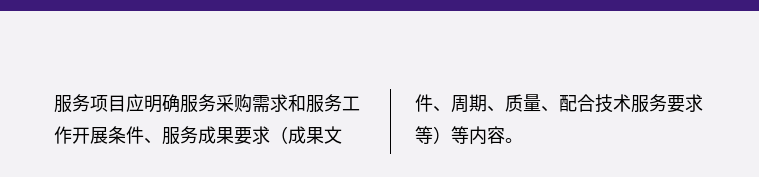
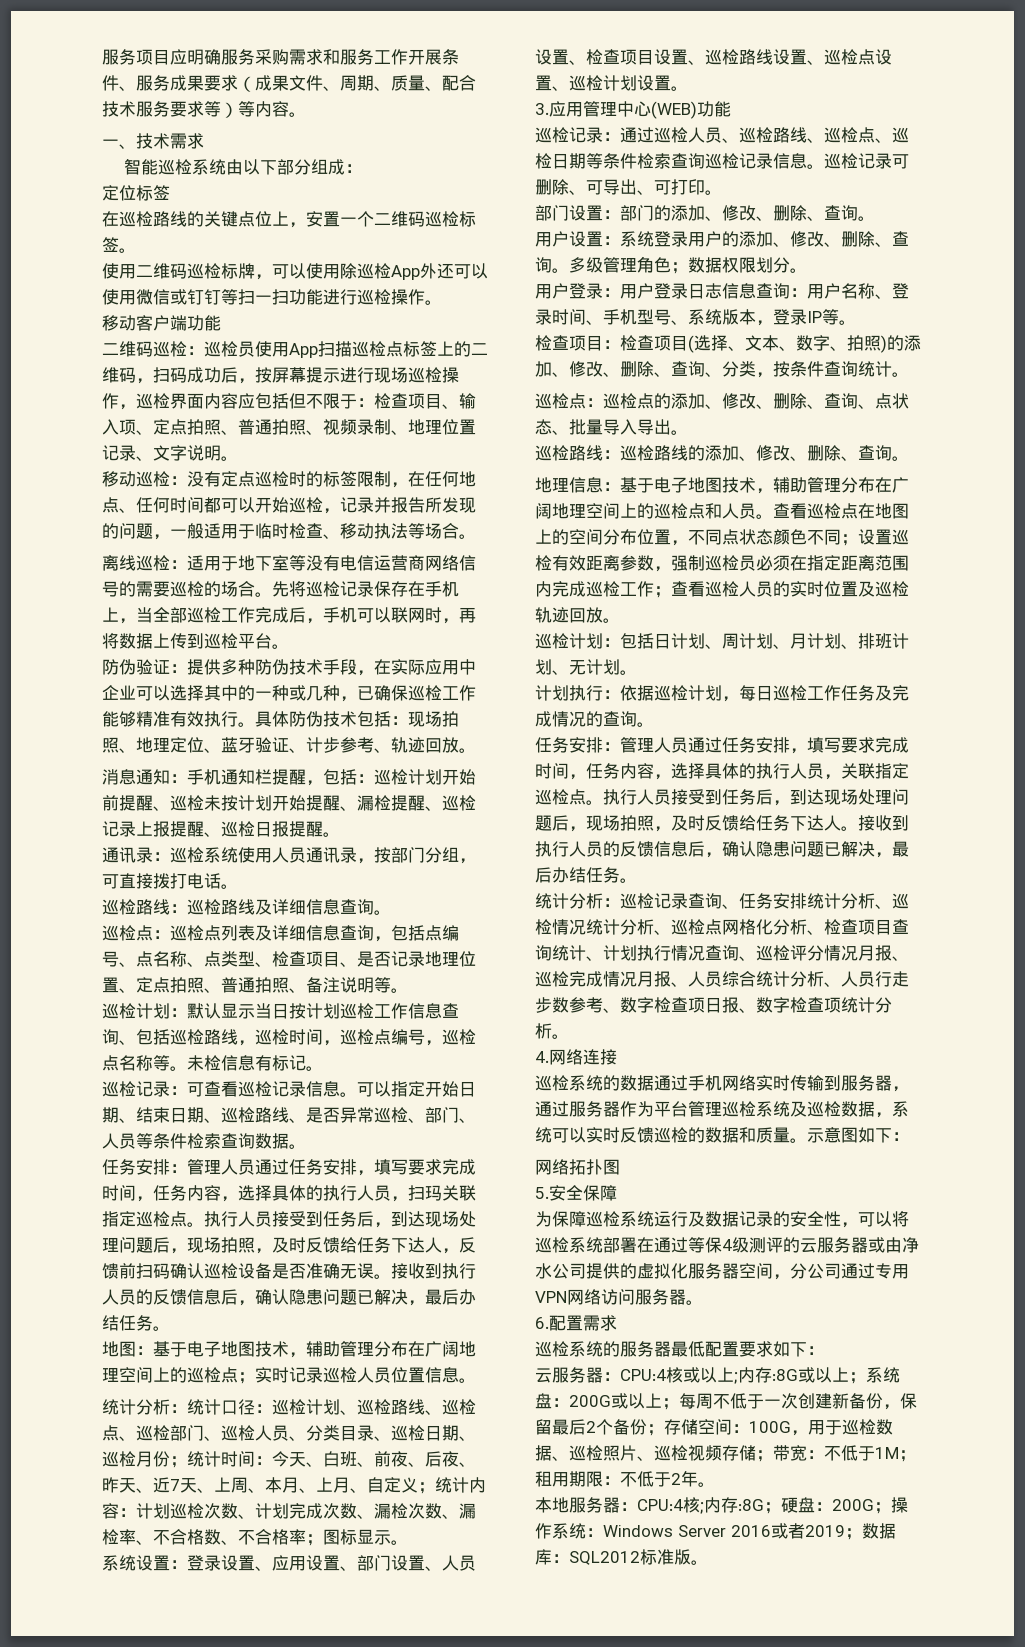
+ 一、技术需求
+ 智能巡检系统由以下部分组成：
+ 定位标签
+ 在巡检路线的关键点位上，安置一个二维码巡检标签。
+ 使用二维码巡检标牌，可以使用除巡检App外还可以使用微信或钉钉等扫一扫功能进行巡检操作。
+ 移动客户端功能
+ 二维码巡检：巡检员使用App扫描巡检点标签上的二维码，扫码成功后，按屏幕提示进行现场巡检操作，巡检界面内容应包括但不限于：检查项目、输入项、定点拍照、普通拍照、视频录制、地理位置记录、文字说明。
+ 移动巡检：没有定点巡检时的标签限制，在任何地点、任何时间都可以开始巡检，记录并报告所发现的问题，一般适用于临时检查、移动执法等场合。
+ 离线巡检：适用于地下室等没有电信运营商网络信号的需要巡检的场合。先将巡检记录保存在手机上，当全部巡检工作完成后，手机可以联网时，再将数据上传到巡检平台。
+ 防伪验证：提供多种防伪技术手段，在实际应用中企业可以选择其中的一种或几种，已确保巡检工作能够精准有效执行。具体防伪技术包括：现场拍照、地理定位、蓝牙验证、计步参考、轨迹回放。
+ 消息通知：手机通知栏提醒，包括：巡检计划开始前提醒、巡检未按计划开始提醒、漏检提醒、巡检记录上报提醒、巡检日报提醒。
+ 通讯录：巡检系统使用人员通讯录，按部门分组，可直接拨打电话。
+ 巡检路线：巡检路线及详细信息查询。
+ 巡检点：巡检点列表及详细信息查询，包括点编号、点名称、点类型、检查项目、是否记录地理位置、定点拍照、普通拍照、备注说明等。
+ 巡检计划：默认显示当日按计划巡检工作信息查询、包括巡检路线，巡检时间，巡检点编号，巡检点名称等。未检信息有标记。
+ 巡检记录：可查看巡检记录信息。可以指定开始日期、结束日期、巡检路线、是否异常巡检、部门、人员等条件检索查询数据。
+ 任务安排：管理人员通过任务安排，填写要求完成时间，任务内容，选择具体的执行人员，扫玛关联指定巡检点。执行人员接受到任务后，到达现场处理问题后，现场拍照，及时反馈给任务下达人，反馈前扫码确认巡检设备是否准确无误。接收到执行人员的反馈信息后，确认隐患问题已解决，最后办结任务。
+ 地图：基于电子地图技术，辅助管理分布在广阔地理空间上的巡检点；实时记录巡检人员位置信息。
+ 统计分析：统计口径：巡检计划、巡检路线、巡检点、巡检部门、巡检人员、分类目录、巡检日期、巡检月份；统计时间：今天、白班、前夜、后夜、昨天、近7天、上周、本月、上月、自定义；统计内容：计划巡检次数、计划完成次数、漏检次数、漏检率、不合格数、不合格率；图标显示。
+ 系统设置：登录设置、应用设置、部门设置、人员设置、检查项目设置、巡检路线设置、巡检点设置、巡检计划设置。
+ 3.应用管理中心(WEB)功能
+ 巡检记录：通过巡检人员、巡检路线、巡检点、巡检日期等条件检索查询巡检记录信息。巡检记录可删除、可导出、可打印。
+ 部门设置：部门的添加、修改、删除、查询。
+ 用户设置：系统登录用户的添加、修改、删除、查询。多级管理角色；数据权限划分。
+ 用户登录：用户登录日志信息查询：用户名称、登录时间、手机型号、系统版本，登录IP等。
+ 检查项目：检查项目(选择、文本、数字、拍照)的添加、修改、删除、查询、分类，按条件查询统计。
+ 巡检点：巡检点的添加、修改、删除、查询、点状态、批量导入导出。
+ 巡检路线：巡检路线的添加、修改、删除、查询。
+ 地理信息：基于电子地图技术，辅助管理分布在广阔地理空间上的巡检点和人员。查看巡检点在地图上的空间分布位置，不同点状态颜色不同；设置巡检有效距离参数，强制巡检员必须在指定距离范围内完成巡检工作；查看巡检人员的实时位置及巡检轨迹回放。
+ 巡检计划：包括日计划、周计划、月计划、排班计划、无计划。
+ 计划执行：依据巡检计划，每日巡检工作任务及完成情况的查询。
+ 任务安排：管理人员通过任务安排，填写要求完成时间，任务内容，选择具体的执行人员，关联指定巡检点。执行人员接受到任务后，到达现场处理问题后，现场拍照，及时反馈给任务下达人。接收到执行人员的反馈信息后，确认隐患问题已解决，最后办结任务。
+ 统计分析：巡检记录查询、任务安排统计分析、巡检情况统计分析、巡检点网格化分析、检查项目查询统计、计划执行情况查询、巡检评分情况月报、巡检完成情况月报、人员综合统计分析、人员行走步数参考、数字检查项日报、数字检查项统计分析。
+ 4.网络连接
+ 巡检系统的数据通过手机网络实时传输到服务器，通过服务器作为平台管理巡检系统及巡检数据，系统可以实时反馈巡检的数据和质量。示意图如下：
+ 网络拓扑图
+ 5.安全保障
+ 为保障巡检系统运行及数据记录的安全性，可以将巡检系统部署在通过等保4级测评的云服务器或由净水公司提供的虚拟化服务器空间，分公司通过专用VPN网络访问服务器。
+ 6.配置需求
+ 巡检系统的服务器最低配置要求如下：
+ 云服务器：CPU:4核或以上;内存:8G或以上；系统盘：200G或以上；每周不低于一次创建新备份，保留最后2个备份；存储空间：100G，用于巡检数据、巡检照片、巡检视频存储；带宽：不低于1M；租用期限：不低于2年。
+ 本地服务器：CPU:4核;内存:8G；硬盘：200G；操作系统：Windows Server 2016或者2019；数据库：SQL2012标准版。

